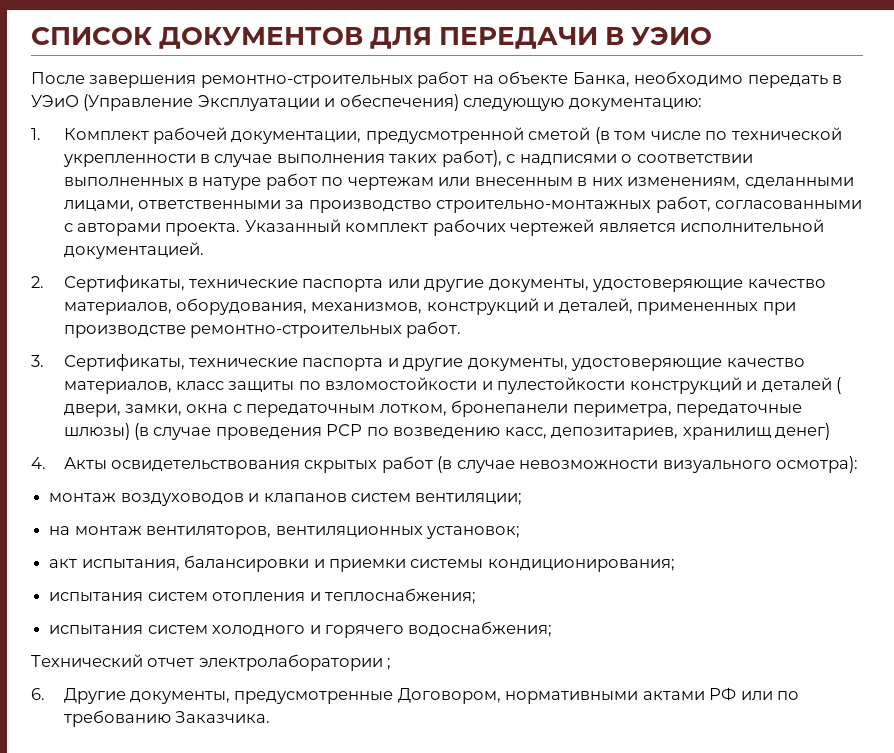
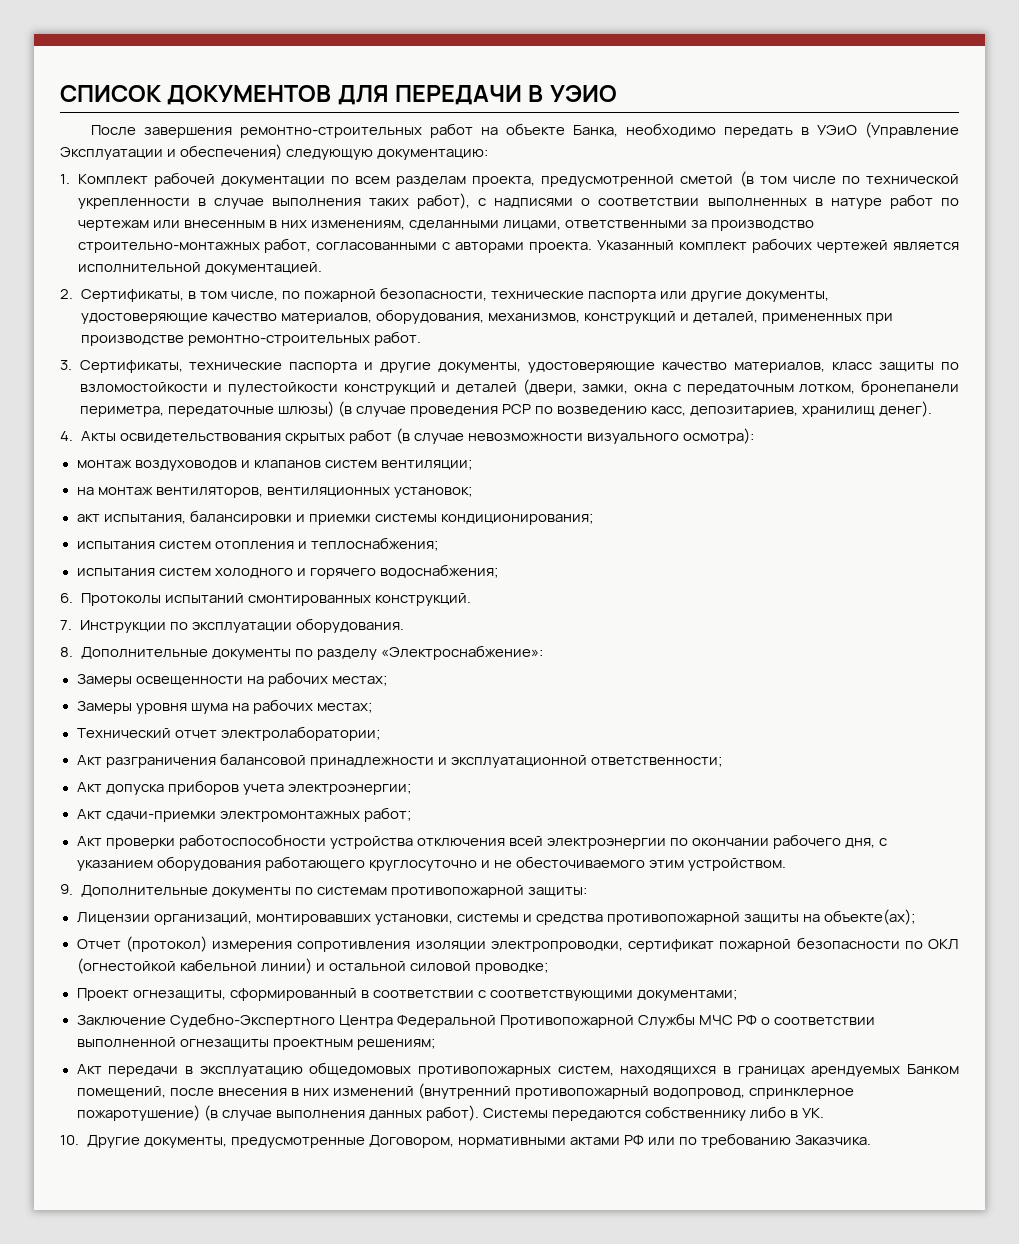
- 1. Комплект рабочей документации, предусмотренной сметой (в том числе по технической укрепленности в случае выполнения таких работ), с надписями о соответствии выполненных в натуре работ по чертежам или внесенным в них изменениям, сделанными лицами, ответственными за производство строительно-монтажных работ, согласованными с авторами проекта.
+ 1. Комплект рабочей документации по всем разделам проекта, предусмотренной сметой (в том числе по технической укрепленности в случае выполнения таких работ), с надписями о соответствии выполненных в натуре работ по чертежам или внесенным в них изменениям, сделанными лицами, ответственными за производство строительно-монтажных работ, согласованными с авторами проекта.
- 2. Сертификаты, технические паспорта или другие документы, удостоверяющие качество материалов, оборудования, механизмов, конструкций и деталей, примененных при производстве ремонтно-строительных работ.
+ 2. Сертификаты, в том числе, по пожарной безопасности, технические паспорта или другие документы, удостоверяющие качество материалов, оборудования, механизмов, конструкций и деталей, примененных при производстве ремонтно-строительных работ.
- 3. Сертификаты, технические паспорта и другие документы, удостоверяющие качество материалов, класс защиты по взломостойкости и пулестойкости конструкций и деталей ( двери, замки, окна с передаточным лотком, бронепанели периметра, передаточные шлюзы) (в случае проведения РСР по возведению касс, депозитариев, хранилищ денег)
+ 3. Сертификаты, технические паспорта и другие документы, удостоверяющие качество материалов, класс защиты по взломостойкости и пулестойкости конструкций и деталей (двери, замки, окна с передаточным лотком, бронепанели периметра, передаточные шлюзы) (в случае проведения РСР по возведению касс, депозитариев, хранилищ денег).
- Технический отчет электролаборатории ;
- 6. Другие документы, предусмотренные Договором, нормативными актами РФ или по требованию Заказчика.
+ 6. Протоколы испытаний смонтированных конструкций.
+ 7. Инструкции по эксплуатации оборудования.
+ 8. Дополнительные документы по разделу «Электроснабжение»:
+ Замеры освещенности на рабочих местах;
+ Замеры уровня шума на рабочих местах;
+ Технический отчет электролаборатории;
+ Акт разграничения балансовой принадлежности и эксплуатационной ответственности;
+ Акт допуска приборов учета электроэнергии;
+ Акт сдачи-приемки электромонтажных работ;
+ Акт проверки работоспособности устройства отключения всей электроэнергии по окончании рабочего дня, с указанием оборудования работающего круглосуточно и не обесточиваемого этим устройством.
+ 9. Дополнительные документы по системам противопожарной защиты:
+ Лицензии организаций, монтировавших установки, системы и средства противопожарной защиты на объекте(ах);
+ Отчет (протокол) измерения сопротивления изоляции электропроводки, сертификат пожарной безопасности по ОКЛ (огнестойкой кабельной линии) и остальной силовой проводке;
+ Проект огнезащиты, сформированный в соответствии с соответствующими документами;
+ Заключение Судебно-Экспертного Центра Федеральной Противопожарной Службы МЧС РФ о соответствии выполненной огнезащиты проектным решениям;
+ Акт передачи в эксплуатацию общедомовых противопожарных систем, находящихся в границах арендуемых Банком помещений, после внесения в них изменений (внутренний противопожарный водопровод, спринклерное пожаротушение) (в случае выполнения данных работ). Системы передаются собственнику либо в УК.
+ 10. Другие документы, предусмотренные Договором, нормативными актами РФ или по требованию Заказчика.

